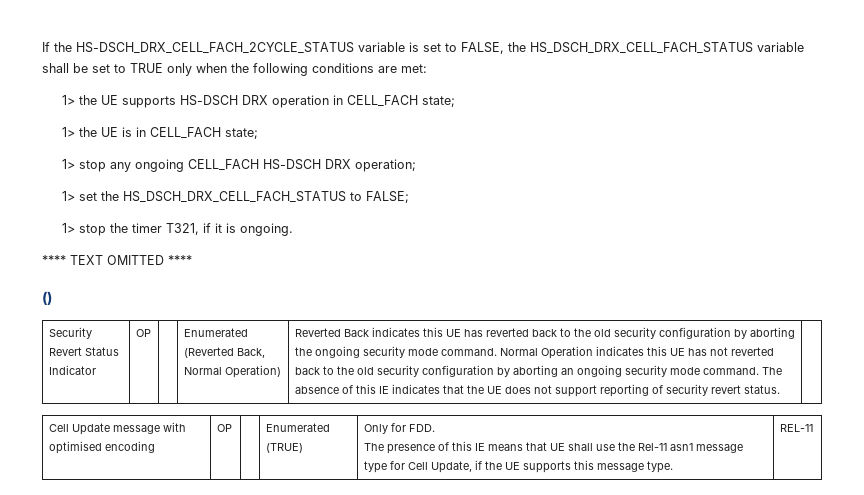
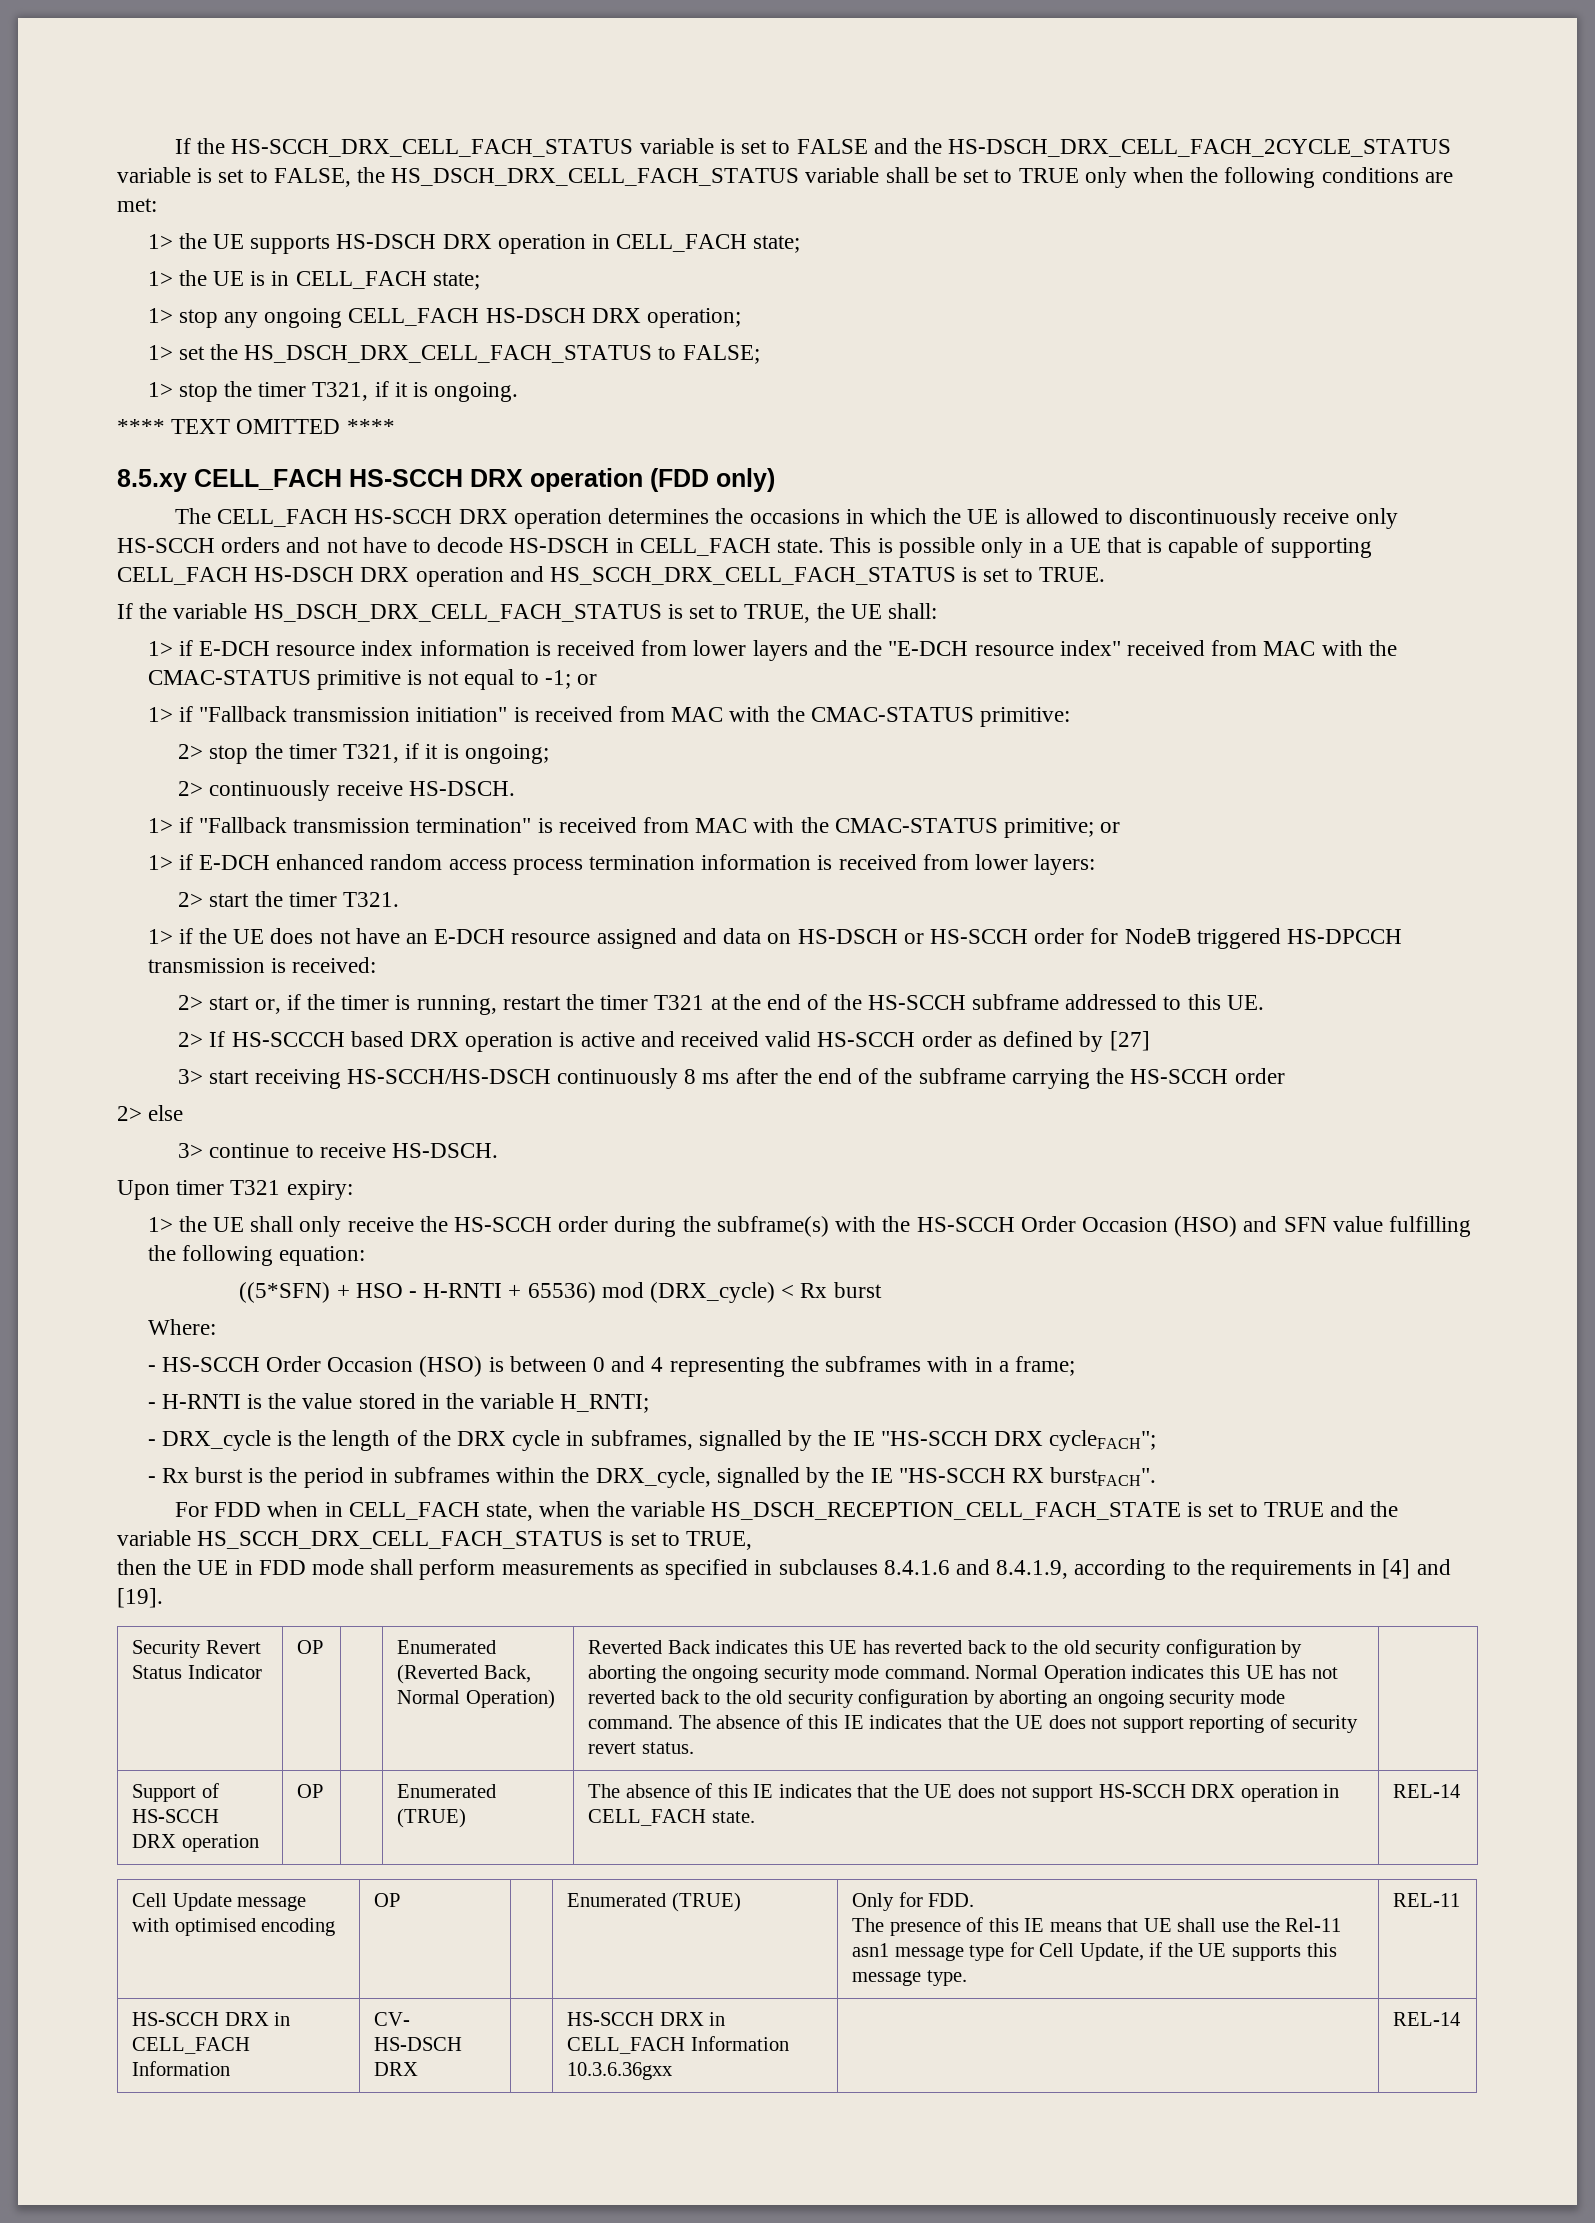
- If the HS-DSCH_DRX_CELL_FACH_2CYCLE_STATUS variable is set to FALSE, the HS_DSCH_DRX_CELL_FACH_STATUS variable shall be set to TRUE only when the following conditions are met:
+ If the HS-SCCH_DRX_CELL_FACH_STATUS variable is set to FALSE and the HS-DSCH_DRX_CELL_FACH_2CYCLE_STATUS variable is set to FALSE, the HS_DSCH_DRX_CELL_FACH_STATUS variable shall be set to TRUE only when the following conditions are met:
- ()
+ 8.5.xy CELL_FACH HS-SCCH DRX operation (FDD only)
+ The CELL_FACH HS-SCCH DRX operation determines the occasions in which the UE is allowed to discontinuously receive only HS-SCCH orders and not have to decode HS-DSCH in CELL_FACH state. This is possible only in a UE that is capable of supporting CELL_FACH HS-DSCH DRX operation and HS_SCCH_DRX_CELL_FACH_STATUS is set to TRUE.
+ If the variable HS_DSCH_DRX_CELL_FACH_STATUS is set to TRUE, the UE shall:
+ 1> if E-DCH resource index information is received from lower layers and the "E-DCH resource index" received from MAC with the CMAC-STATUS primitive is not equal to -1; or
+ 1> if "Fallback transmission initiation" is received from MAC with the CMAC-STATUS primitive:
+ 2> stop the timer T321, if it is ongoing;
+ 2> continuously receive HS-DSCH.
+ 1> if "Fallback transmission termination" is received from MAC with the CMAC-STATUS primitive; or
+ 1> if E-DCH enhanced random access process termination information is received from lower layers:
+ 2> start the timer T321.
+ 1> if the UE does not have an E-DCH resource assigned and data on HS-DSCH or HS-SCCH order for NodeB triggered HS-DPCCH transmission is received:
+ 2> start or, if the timer is running, restart the timer T321 at the end of the HS-SCCH subframe addressed to this UE.
+ 2> If HS-SCCCH based DRX operation is active and received valid HS-SCCH order as defined by [27]
+ 3> start receiving HS-SCCH/HS-DSCH continuously 8 ms after the end of the subframe carrying the HS-SCCH order
+ 2> else
+ 3> continue to receive HS-DSCH.
+ Upon timer T321 expiry:
+ 1> the UE shall only receive the HS-SCCH order during the subframe(s) with the HS-SCCH Order Occasion (HSO) and SFN value fulfilling the following equation:
+ ((5*SFN) + HSO - H-RNTI + 65536) mod (DRX_cycle) < Rx burst
+ Where:
+ - HS-SCCH Order Occasion (HSO) is between 0 and 4 representing the subframes with in a frame;
+ - H-RNTI is the value stored in the variable H_RNTI;
+ - DRX_cycle is the length of the DRX cycle in subframes, signalled by the IE "HS-SCCH DRX cycleFACH";
+ - Rx burst is the period in subframes within the DRX_cycle, signalled by the IE "HS-SCCH RX burstFACH".
+ For FDD when in CELL_FACH state, when the variable HS_DSCH_RECEPTION_CELL_FACH_STATE is set to TRUE and the variable HS_SCCH_DRX_CELL_FACH_STATUS is set to TRUE,
+ then the UE in FDD mode shall perform measurements as specified in subclauses 8.4.1.6 and 8.4.1.9, according to the requirements in [4] and [19].
+ Support of HS-SCCH DRX operation | OP | | Enumerated (TRUE) | The absence of this IE indicates that the UE does not support HS-SCCH DRX operation in CELL_FACH state. | REL-14
+ HS-SCCH DRX in CELL_FACH Information | CV- HS-DSCH DRX | | HS-SCCH DRX in CELL_FACH Information 10.3.6.36gxx | | REL-14

